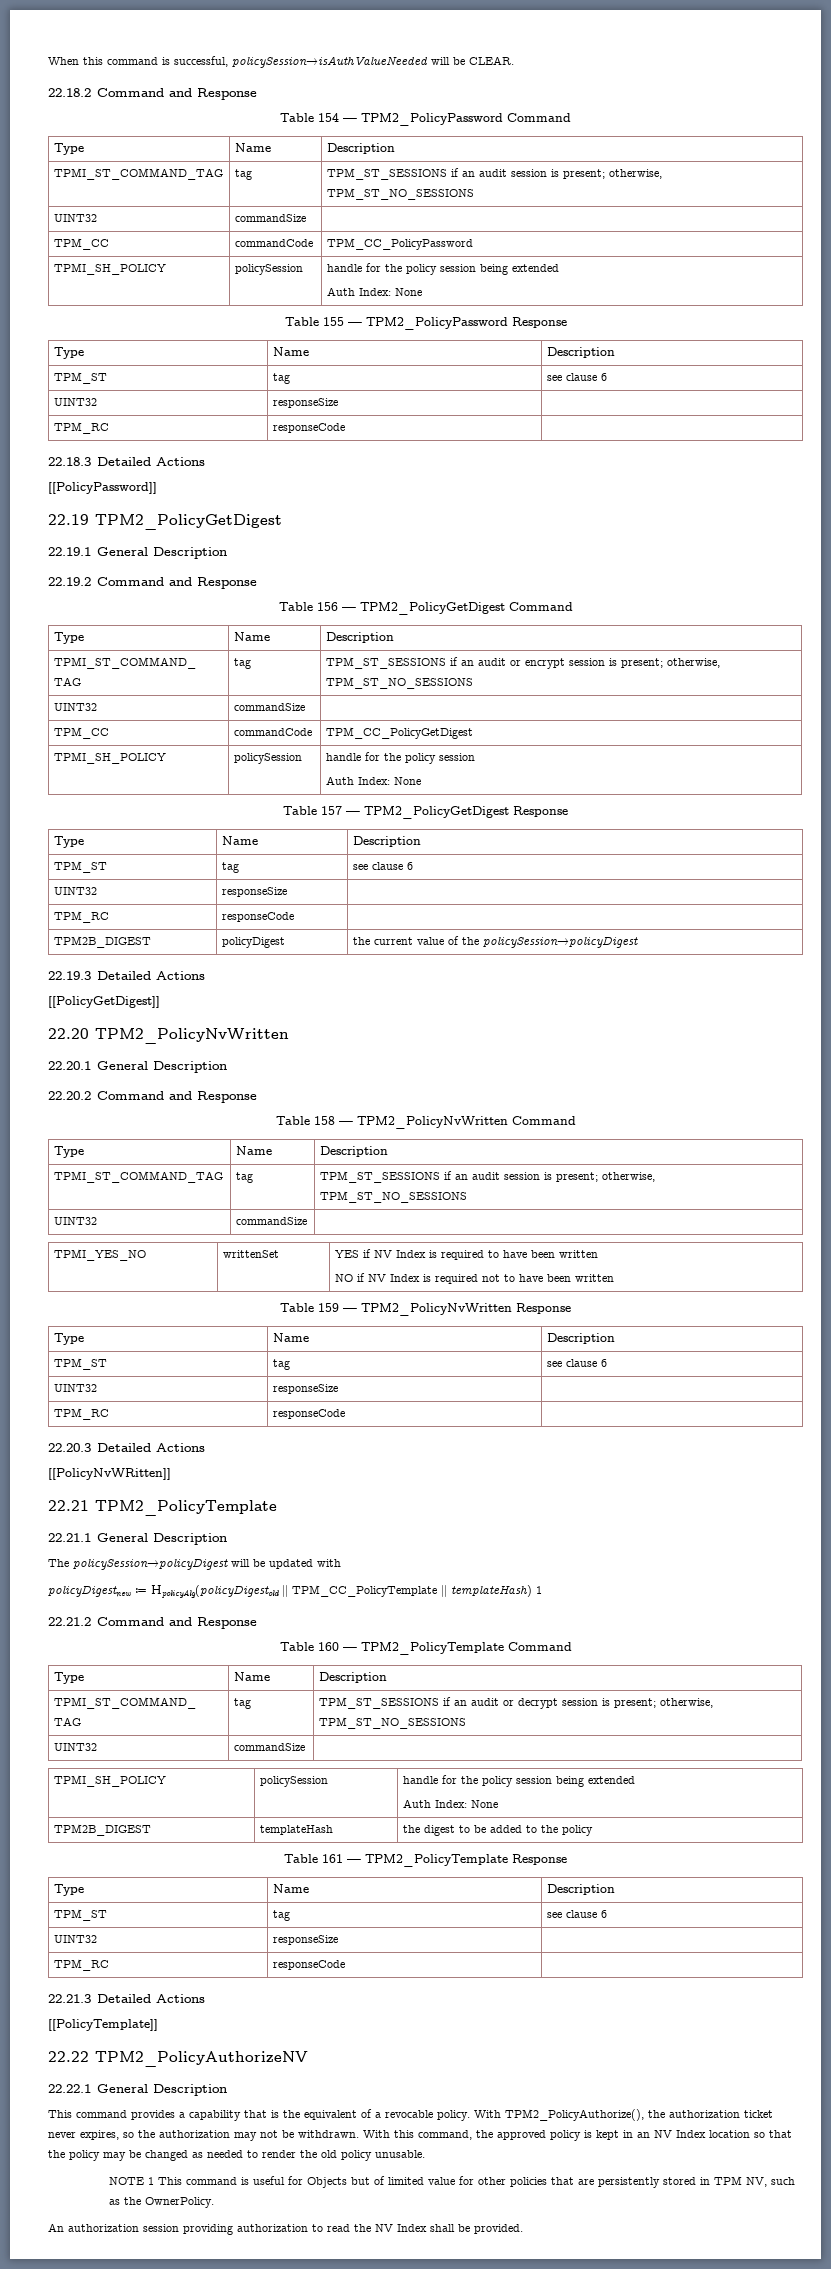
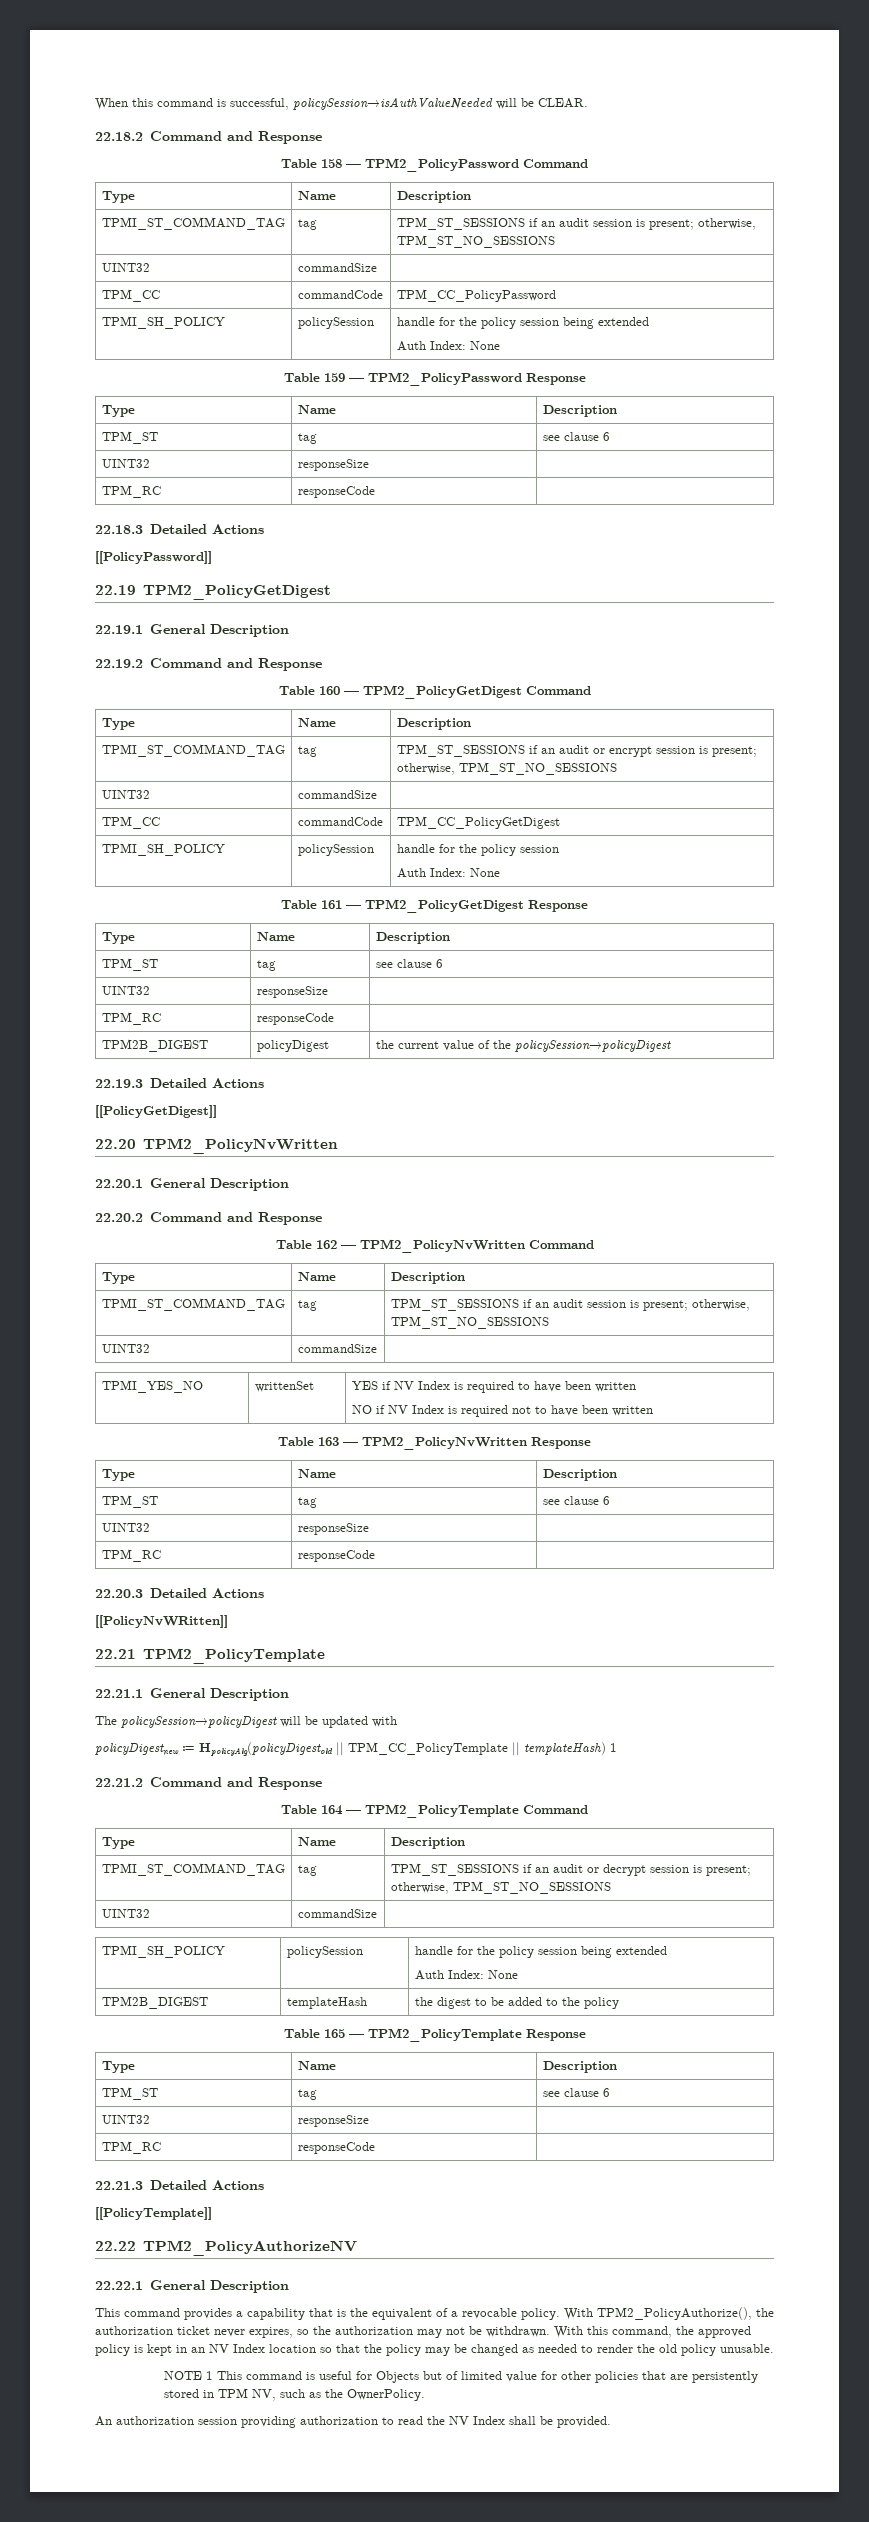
- Table 154 — TPM2_PolicyPassword Command
+ Table 158 — TPM2_PolicyPassword Command
- Table 155 — TPM2_PolicyPassword Response
+ Table 159 — TPM2_PolicyPassword Response
- Table 156 — TPM2_PolicyGetDigest Command
+ Table 160 — TPM2_PolicyGetDigest Command
- Table 157 — TPM2_PolicyGetDigest Response
+ Table 161 — TPM2_PolicyGetDigest Response
- Table 158 — TPM2_PolicyNvWritten Command
+ Table 162 — TPM2_PolicyNvWritten Command
- Table 159 — TPM2_PolicyNvWritten Response
+ Table 163 — TPM2_PolicyNvWritten Response
- Table 160 — TPM2_PolicyTemplate Command
+ Table 164 — TPM2_PolicyTemplate Command
- Table 161 — TPM2_PolicyTemplate Response
+ Table 165 — TPM2_PolicyTemplate Response

